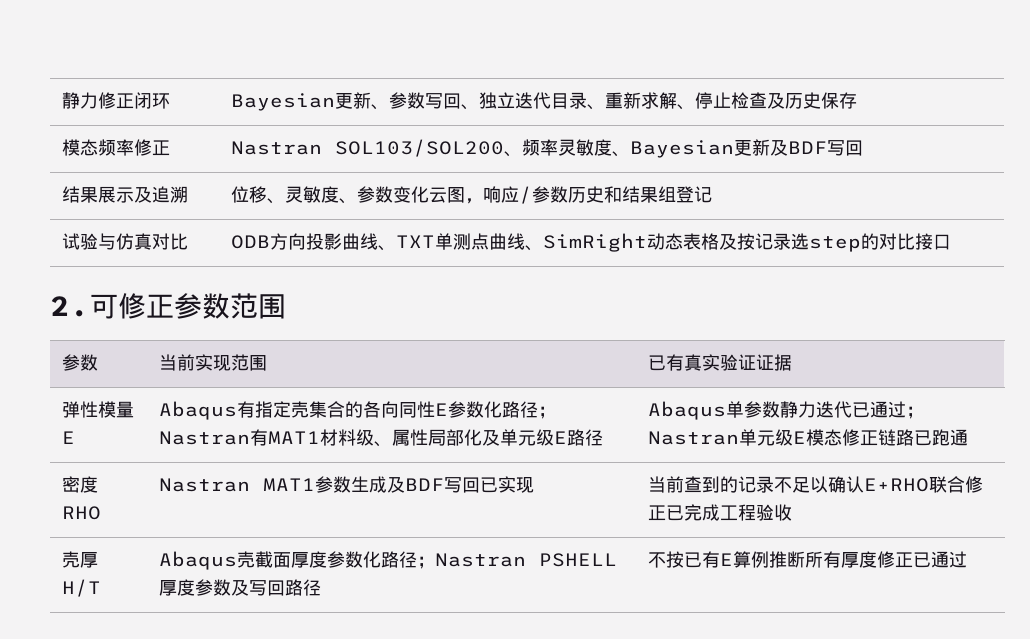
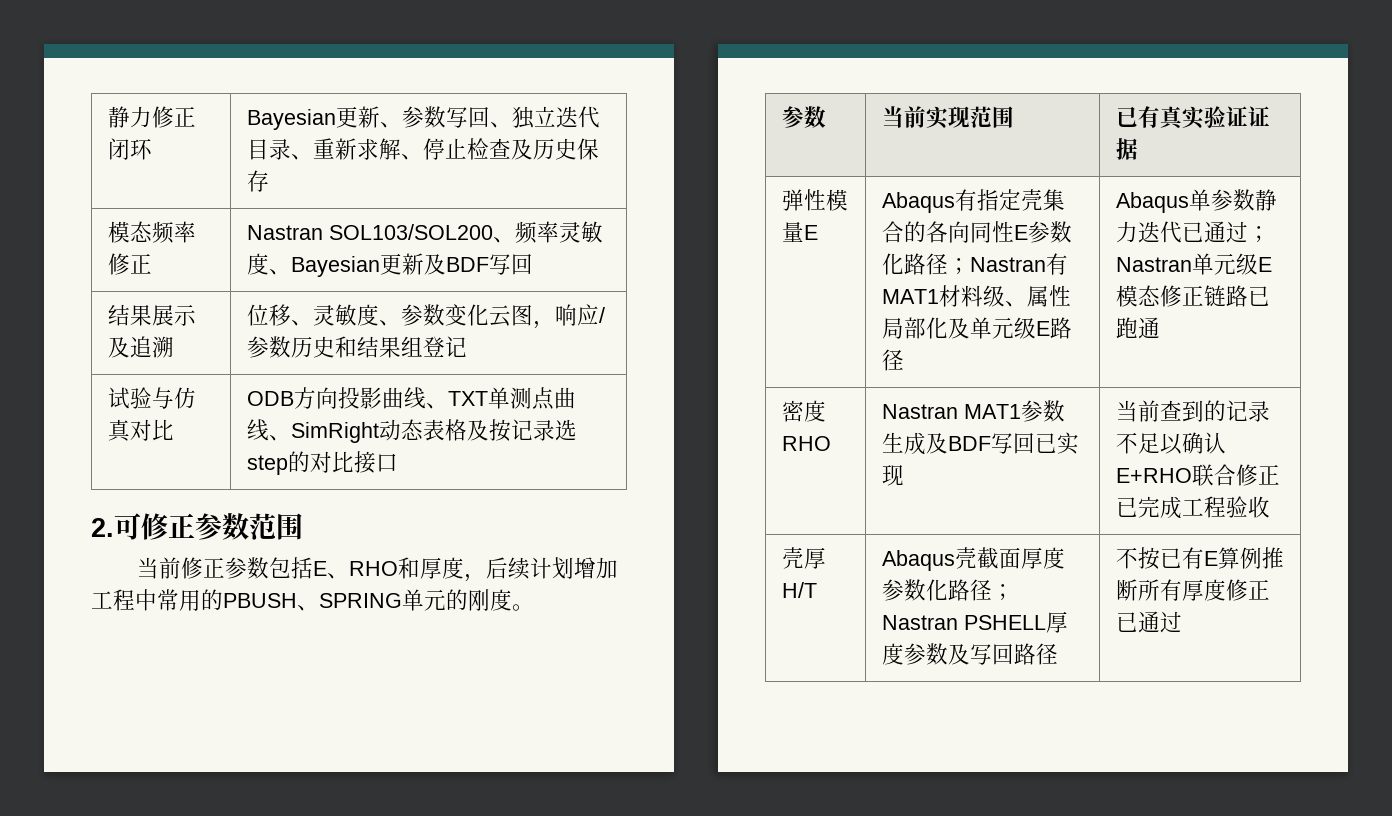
+ 当前修正参数包括E、RHO和厚度，后续计划增加工程中常用的PBUSH、SPRING单元的刚度。

